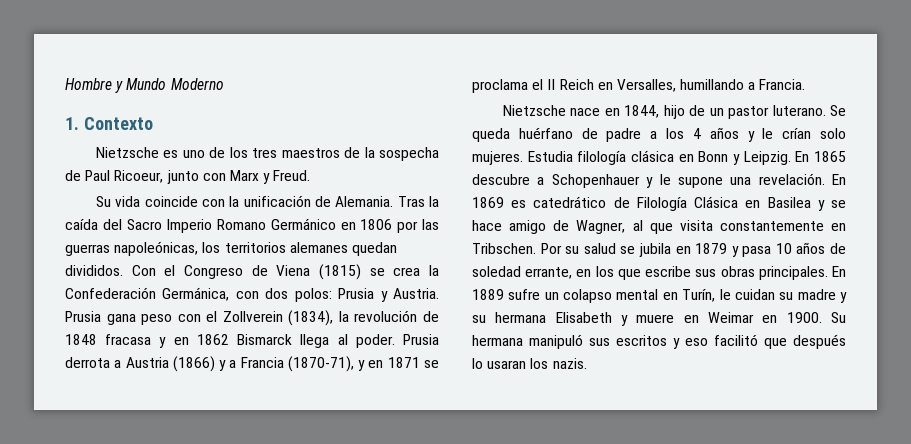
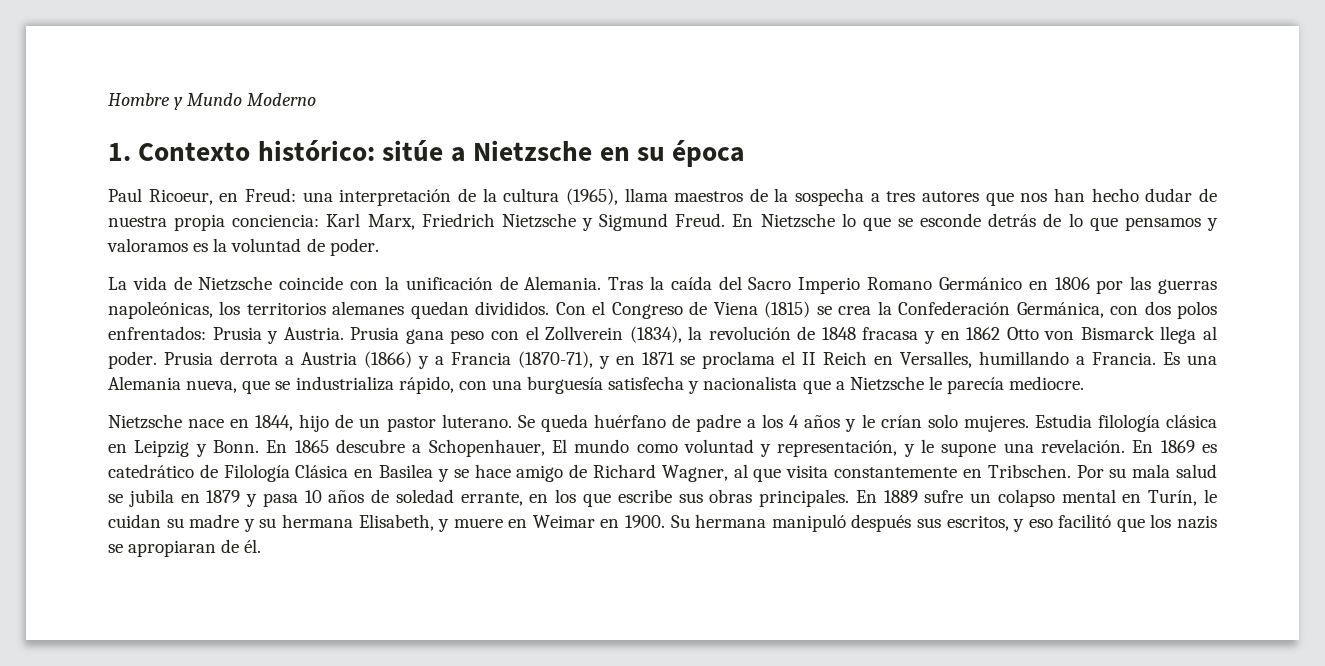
- 1. Contexto
- Nietzsche es uno de los tres maestros de la sospecha de Paul Ricoeur, junto con Marx y Freud.
- Su vida coincide con la unificación de Alemania.
+ 1. Contexto histórico: sitúe a Nietzsche en su época
+ Paul Ricoeur, en Freud: una interpretación de la cultura (1965), llama maestros de la sospecha a tres autores que nos han hecho dudar de nuestra propia conciencia: Karl Marx, Friedrich Nietzsche y Sigmund Freud. En Nietzsche lo que se esconde detrás de lo que pensamos y valoramos es la voluntad de poder.
+ La vida de Nietzsche coincide con la unificación de Alemania.
- Con el Congreso de Viena (1815) se crea la Confederación Germánica, con dos polos: Prusia y Austria.
+ Con el Congreso de Viena (1815) se crea la Confederación Germánica, con dos polos enfrentados: Prusia y Austria.
- Prusia gana peso con el Zollverein (1834), la revolución de 1848 fracasa y en 1862 Bismarck llega al poder.
+ Prusia gana peso con el Zollverein (1834), la revolución de 1848 fracasa y en 1862 Otto von Bismarck llega al poder.
+ Es una Alemania nueva, que se industrializa rápido, con una burguesía satisfecha y nacionalista que a Nietzsche le parecía mediocre.
- Estudia filología clásica en Bonn y Leipzig.
+ Estudia filología clásica en Leipzig y Bonn.
- En 1865 descubre a Schopenhauer y le supone una revelación.
+ En 1865 descubre a Schopenhauer, El mundo como voluntad y representación, y le supone una revelación.
- En 1869 es catedrático de Filología Clásica en Basilea y se hace amigo de Wagner, al que visita constantemente en Tribschen.
+ En 1869 es catedrático de Filología Clásica en Basilea y se hace amigo de Richard Wagner, al que visita constantemente en Tribschen.
- Por su salud se jubila en 1879 y pasa 10 años de soledad errante, en los que escribe sus obras principales.
+ Por su mala salud se jubila en 1879 y pasa 10 años de soledad errante, en los que escribe sus obras principales.
- En 1889 sufre un colapso mental en Turín, le cuidan su madre y su hermana Elisabeth y muere en Weimar en 1900.
+ En 1889 sufre un colapso mental en Turín, le cuidan su madre y su hermana Elisabeth, y muere en Weimar en 1900.
- Su hermana manipuló sus escritos y eso facilitó que después lo usaran los nazis.
+ Su hermana manipuló después sus escritos, y eso facilitó que los nazis se apropiaran de él.

